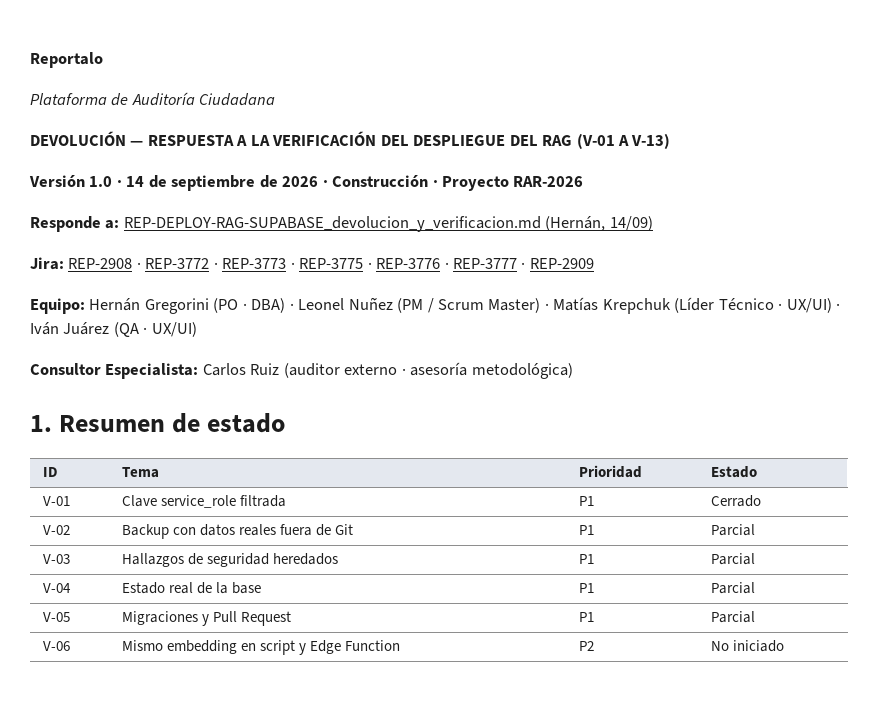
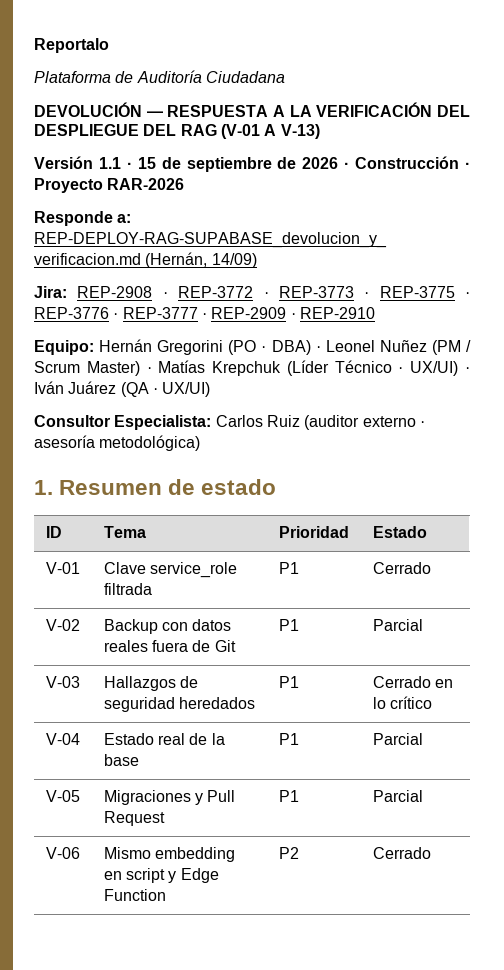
- Versión 1.0 · 14 de septiembre de 2026 · Construcción · Proyecto RAR-2026
+ Versión 1.1 · 15 de septiembre de 2026 · Construcción · Proyecto RAR-2026
- Jira: REP-2908 · REP-3772 · REP-3773 · REP-3775 · REP-3776 · REP-3777 · REP-2909
+ Jira: REP-2908 · REP-3772 · REP-3773 · REP-3775 · REP-3776 · REP-3777 · REP-2909 · REP-2910
- V-03 | Hallazgos de seguridad heredados | P1 | Parcial
+ V-03 | Hallazgos de seguridad heredados | P1 | Cerrado en lo crítico
- V-06 | Mismo embedding en script y Edge Function | P2 | No iniciado
+ V-06 | Mismo embedding en script y Edge Function | P2 | Cerrado

